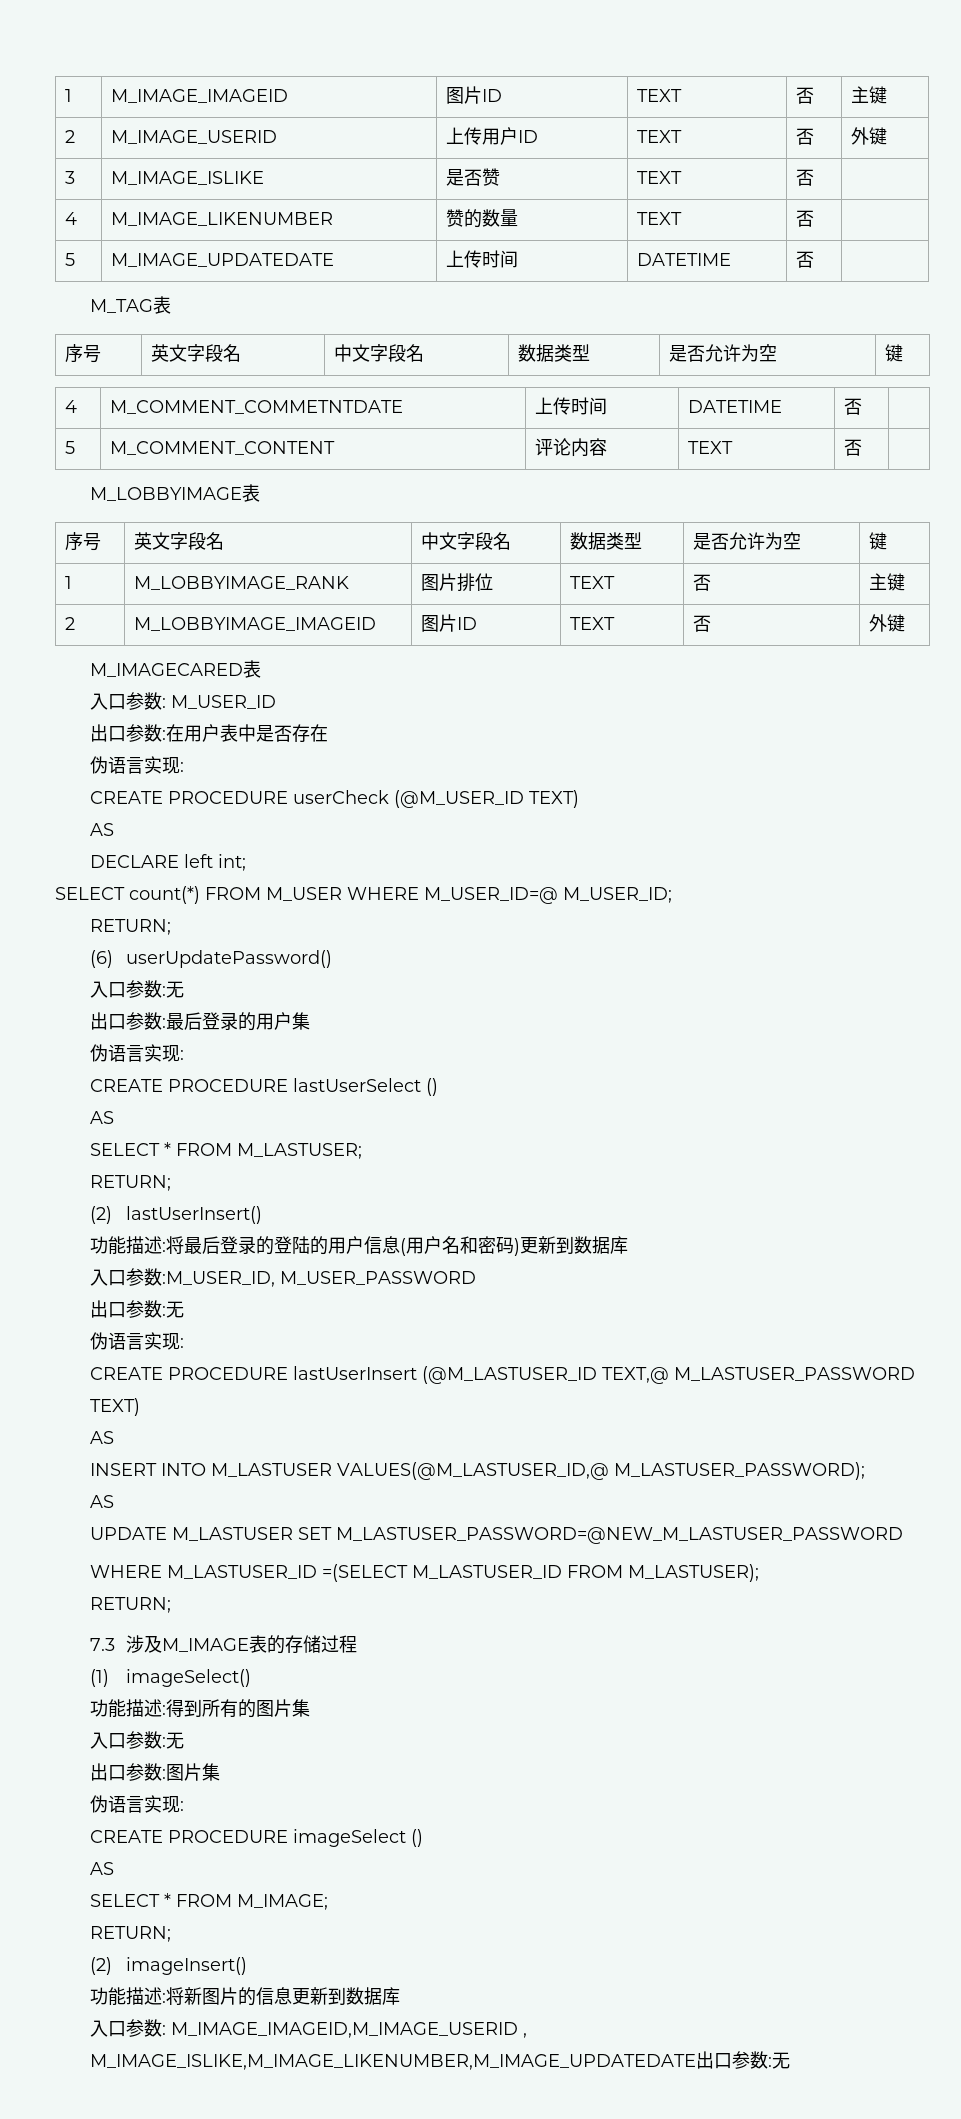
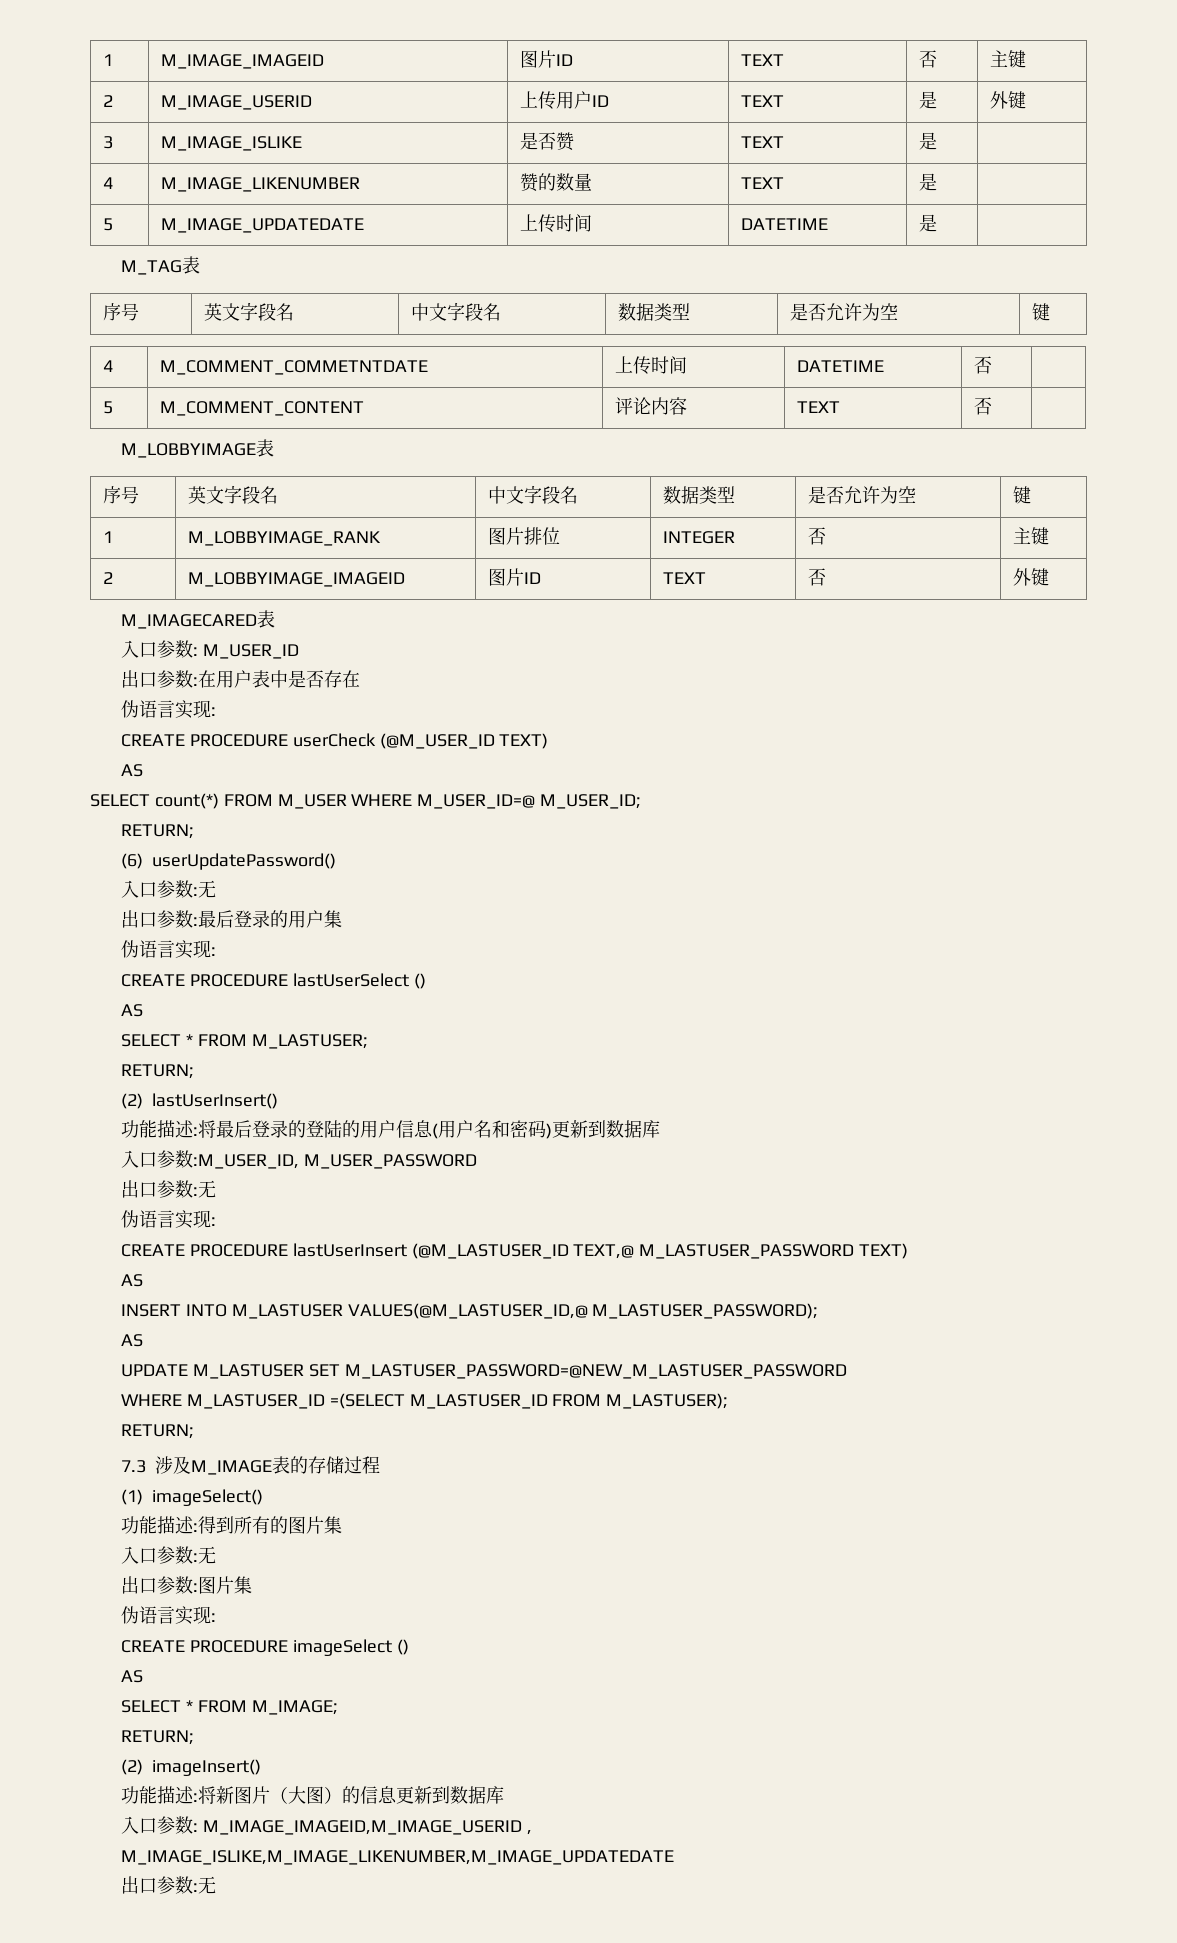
- 2 | M_IMAGE_USERID | 上传用户ID | TEXT | 否 | 外键
+ 2 | M_IMAGE_USERID | 上传用户ID | TEXT | 是 | 外键
- 3 | M_IMAGE_ISLIKE | 是否赞 | TEXT | 否 |
+ 3 | M_IMAGE_ISLIKE | 是否赞 | TEXT | 是 |
- 4 | M_IMAGE_LIKENUMBER | 赞的数量 | TEXT | 否 |
+ 4 | M_IMAGE_LIKENUMBER | 赞的数量 | TEXT | 是 |
- 5 | M_IMAGE_UPDATEDATE | 上传时间 | DATETIME | 否 |
+ 5 | M_IMAGE_UPDATEDATE | 上传时间 | DATETIME | 是 |
- 1 | M_LOBBYIMAGE_RANK | 图片排位 | TEXT | 否 | 主键
+ 1 | M_LOBBYIMAGE_RANK | 图片排位 | INTEGER | 否 | 主键
- DECLARE left int;
- 功能描述:将新图片的信息更新到数据库
+ 功能描述:将新图片（大图）的信息更新到数据库
- 入口参数: M_IMAGE_IMAGEID,M_IMAGE_USERID , M_IMAGE_ISLIKE,M_IMAGE_LIKENUMBER,M_IMAGE_UPDATEDATE出口参数:无
+ 入口参数: M_IMAGE_IMAGEID,M_IMAGE_USERID , M_IMAGE_ISLIKE,M_IMAGE_LIKENUMBER,M_IMAGE_UPDATEDATE
+ 出口参数:无

